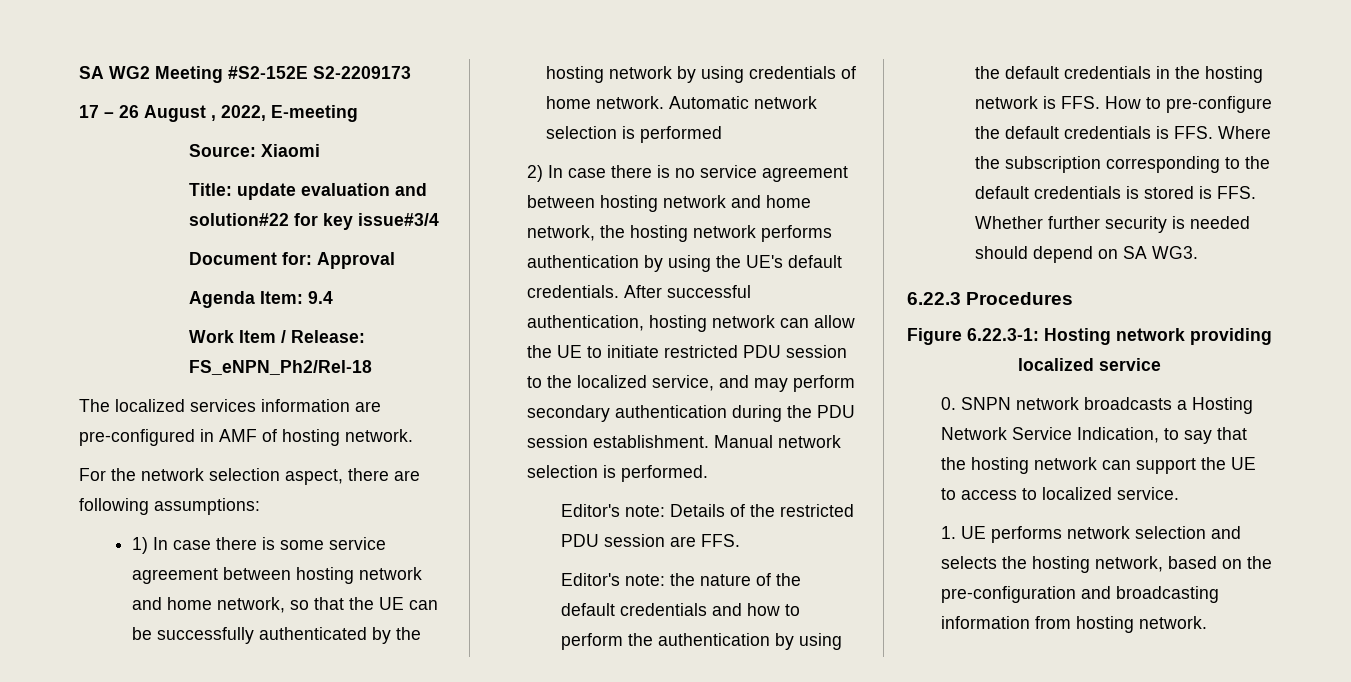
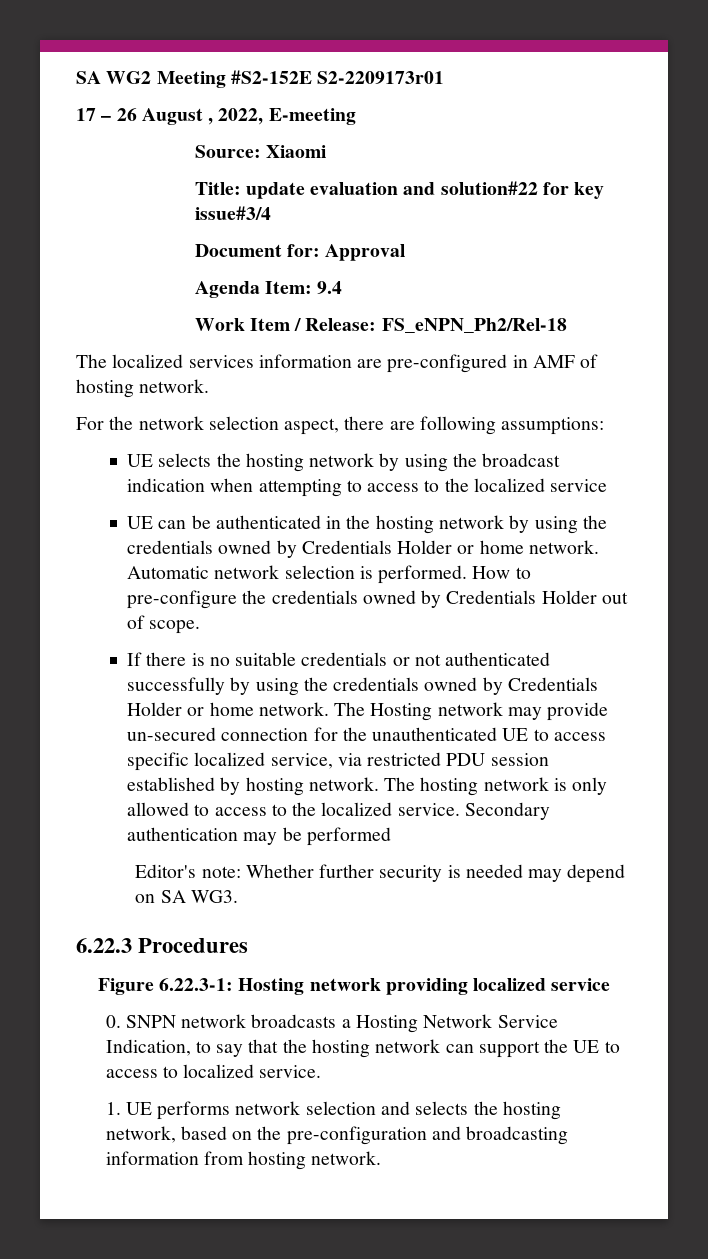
- SA WG2 Meeting #S2-152E S2-2209173
+ SA WG2 Meeting #S2-152E S2-2209173r01
- 1) In case there is some service agreement between hosting network and home network, so that the UE can be successfully authenticated by the hosting network by using credentials of home network.
+ UE selects the hosting network by using the broadcast indication when attempting to access to the localized service
+ UE can be authenticated in the hosting network by using the credentials owned by Credentials Holder or home network.
- Automatic network selection is performed
- 2) In case there is no service agreement between hosting network and home network, the hosting network performs authentication by using the UE's default credentials. After successful authentication, hosting network can allow the UE to initiate restricted PDU session to the localized service, and may perform secondary authentication during the PDU session establishment. Manual network selection is performed.
- Editor's note: Details of the restricted PDU session are FFS.
- Editor's note: the nature of the default credentials and how to perform the authentication by using the default credentials in the hosting network is FFS. How to pre-configure the default credentials is FFS. Where the subscription corresponding to the default credentials is stored is FFS. Whether further security is needed should depend on SA WG3.
+ Automatic network selection is performed. How to pre-configure the credentials owned by Credentials Holder out of scope.
+ If there is no suitable credentials or not authenticated successfully by using the credentials owned by Credentials Holder or home network. The Hosting network may provide un-secured connection for the unauthenticated UE to access specific localized service, via restricted PDU session established by hosting network. The hosting network is only allowed to access to the localized service. Secondary authentication may be performed
+ Editor's note: Whether further security is needed may depend on SA WG3.

